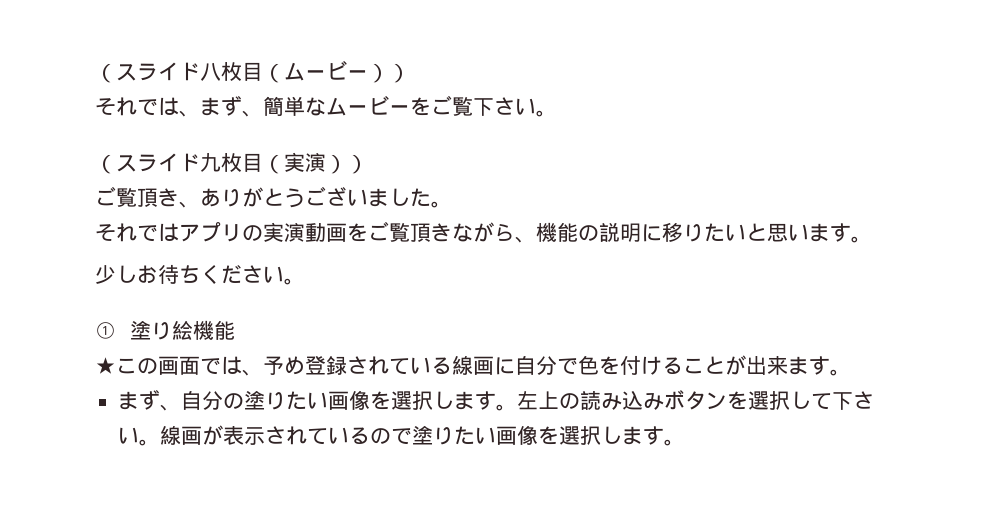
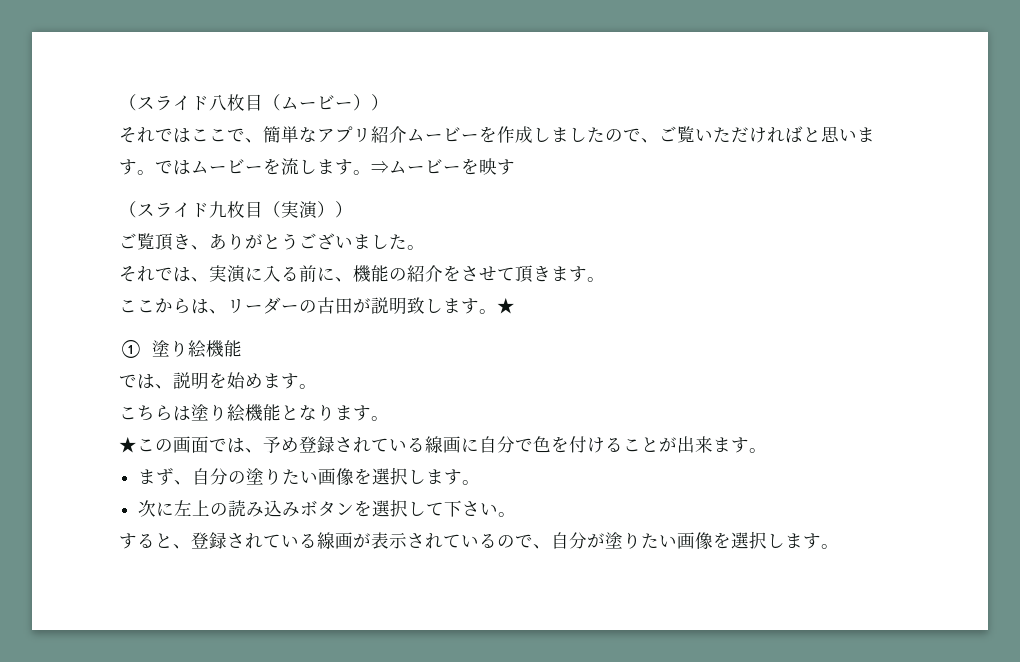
- それでは、まず、簡単なムービーをご覧下さい。
+ それではここで、簡単なアプリ紹介ムービーを作成しましたので、ご覧いただければと思います。ではムービーを流します。⇒ムービーを映す
- それではアプリの実演動画をご覧頂きながら、機能の説明に移りたいと思います。
- 少しお待ちください。
+ それでは、実演に入る前に、機能の紹介をさせて頂きます。
+ ここからは、リーダーの古田が説明致します。★
+ では、説明を始めます。
+ こちらは塗り絵機能となります。
- まず、自分の塗りたい画像を選択します。左上の読み込みボタンを選択して下さい。線画が表示されているので塗りたい画像を選択します。
+ まず、自分の塗りたい画像を選択します。
+ 次に左上の読み込みボタンを選択して下さい。
+ すると、登録されている線画が表示されているので、自分が塗りたい画像を選択します。

